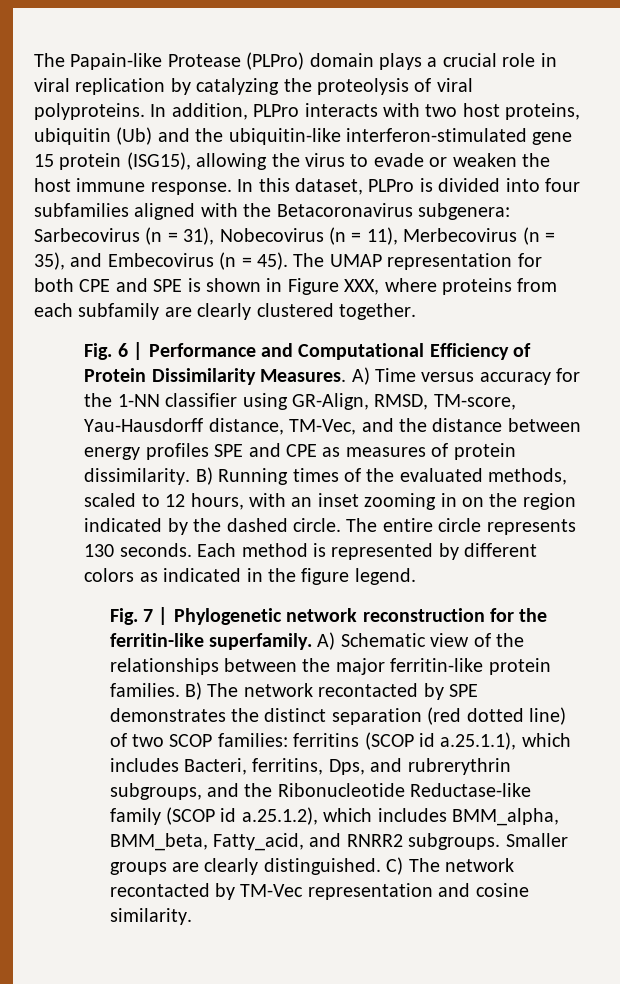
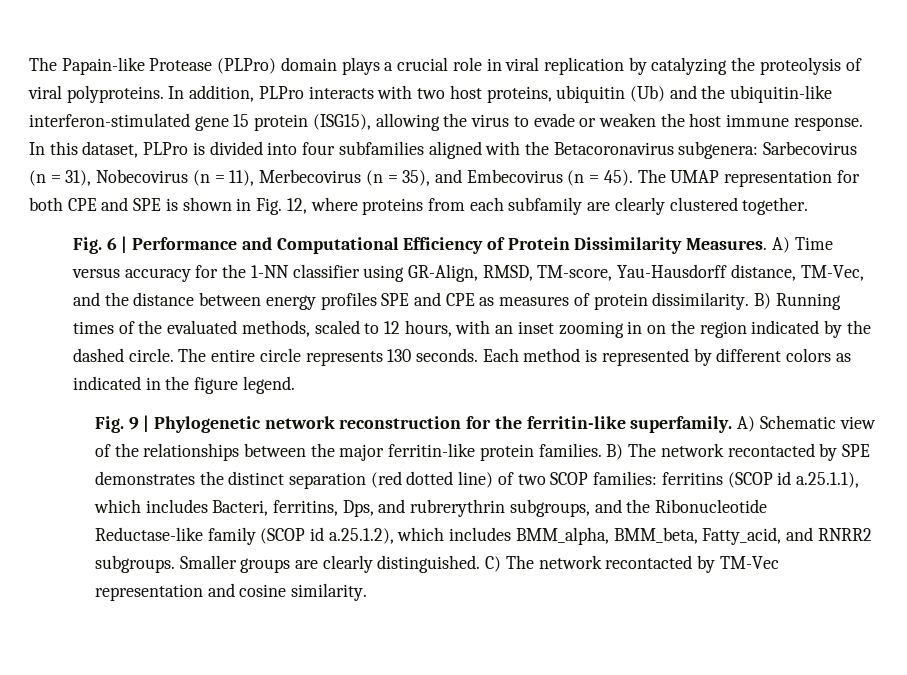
- The UMAP representation for both CPE and SPE is shown in Figure XXX, where proteins from each subfamily are clearly clustered together.
+ The UMAP representation for both CPE and SPE is shown in Fig. 12, where proteins from each subfamily are clearly clustered together.
- Fig. 7 | Phylogenetic network reconstruction for the ferritin-like superfamily.
+ Fig. 9 | Phylogenetic network reconstruction for the ferritin-like superfamily.

